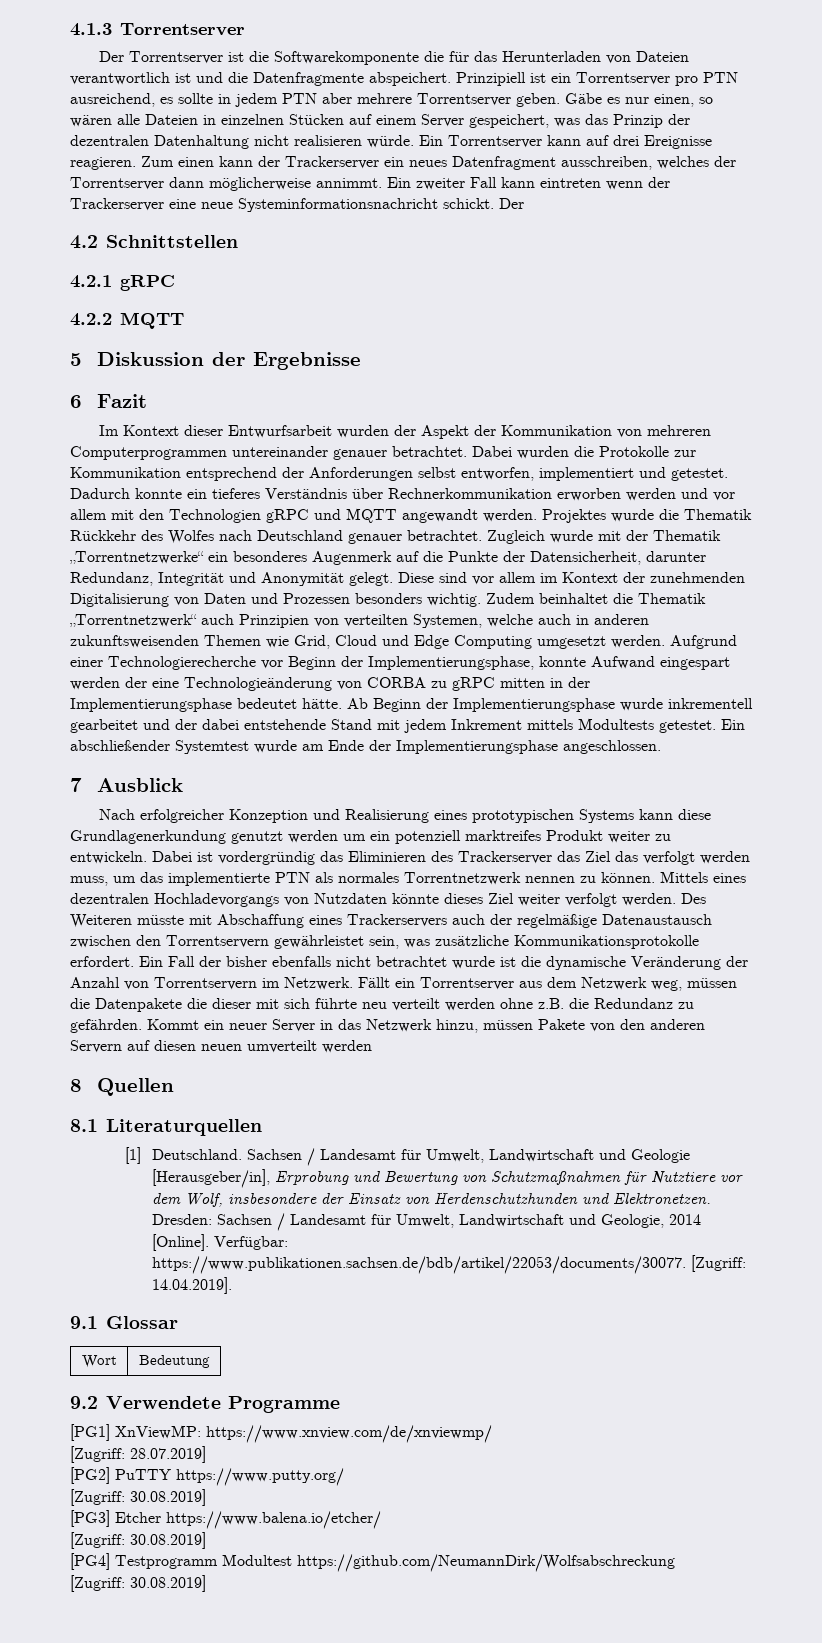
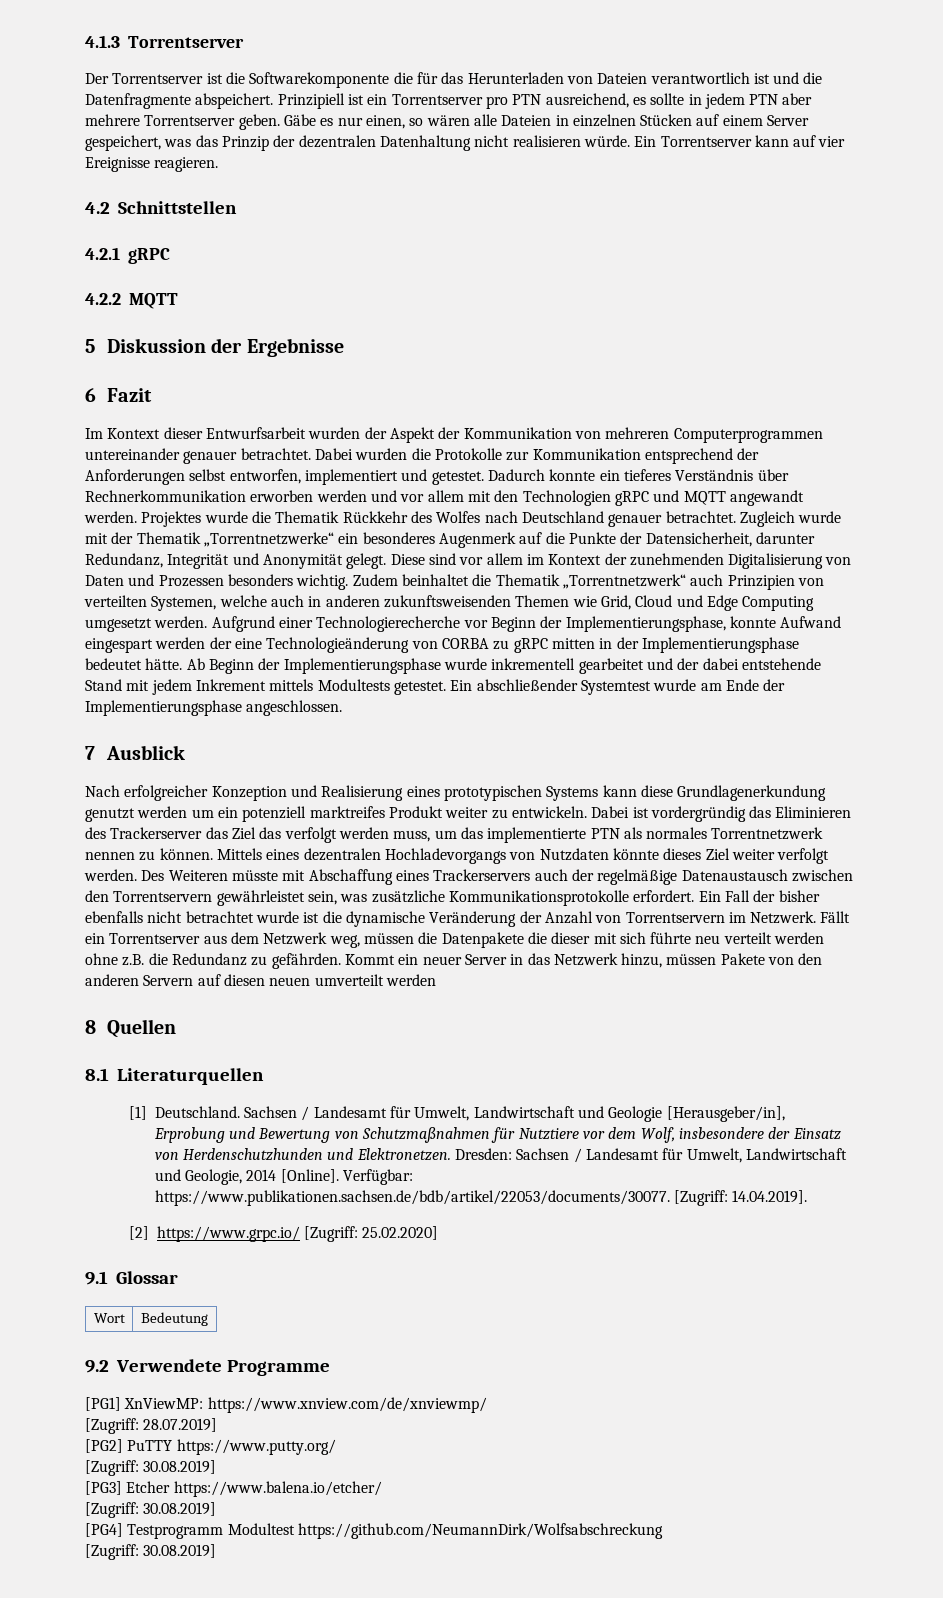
- Ein Torrentserver kann auf drei Ereignisse reagieren. Zum einen kann der Trackerserver ein neues Datenfragment ausschreiben, welches der Torrentserver dann möglicherweise annimmt. Ein zweiter Fall kann eintreten wenn der Trackerserver eine neue Systeminformationsnachricht schickt. Der
+ Ein Torrentserver kann auf vier Ereignisse reagieren.
+ [2] https://www.grpc.io/ [Zugriff: 25.02.2020]

